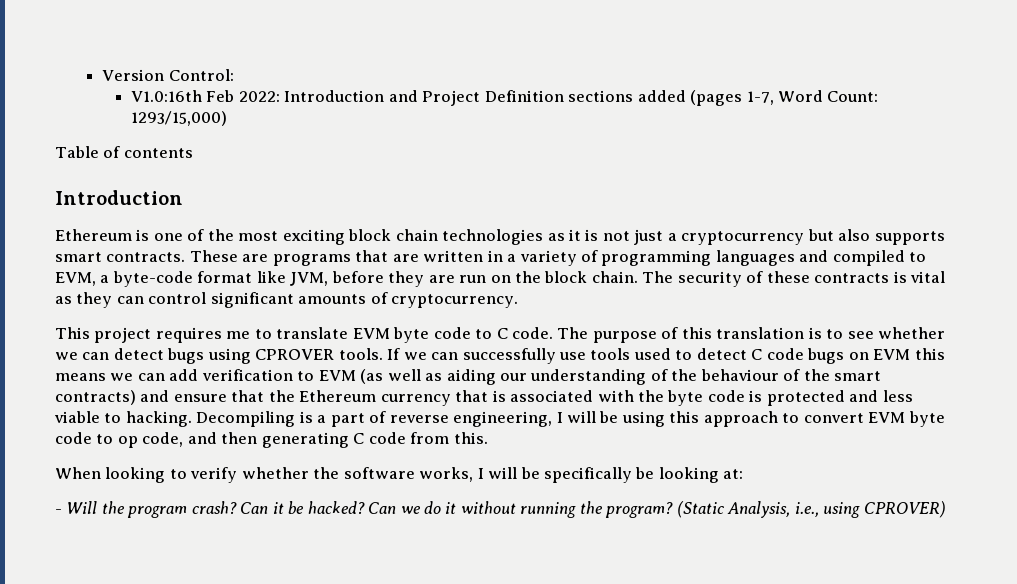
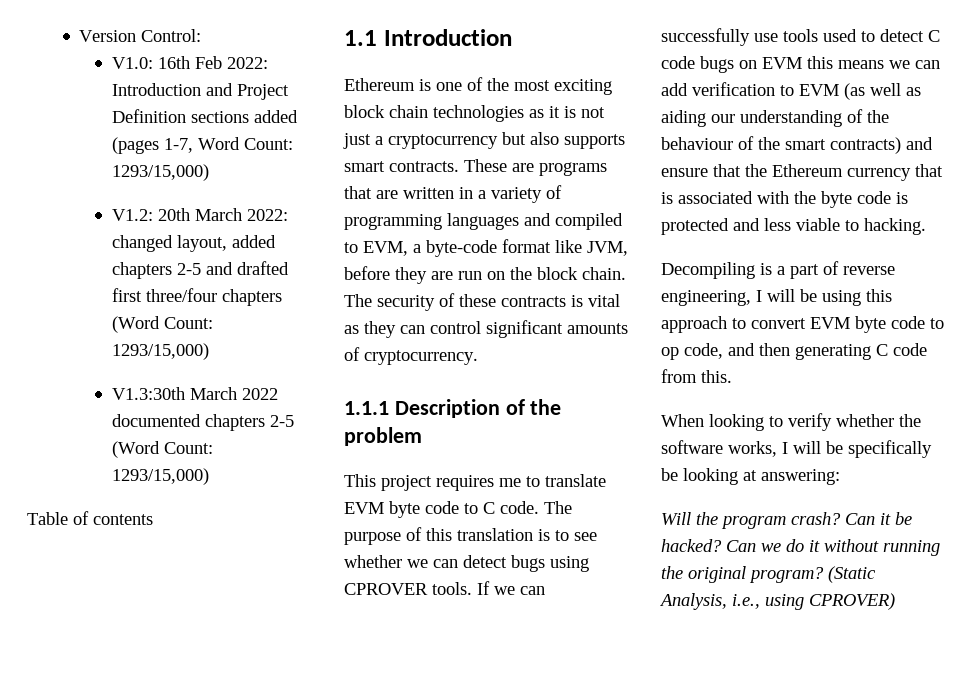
- V1.0:16th Feb 2022: Introduction and Project Definition sections added (pages 1-7, Word Count: 1293/15,000)
+ V1.0: 16th Feb 2022: Introduction and Project Definition sections added (pages 1-7, Word Count: 1293/15,000)
+ V1.2: 20th March 2022: changed layout, added chapters 2-5 and drafted first three/four chapters (Word Count: 1293/15,000)
+ V1.3:30th March 2022 documented chapters 2-5 (Word Count: 1293/15,000)
  Table of contents
- Introduction
+ 1.1 Introduction
+ 1.1.1 Description of the problem
- If we can successfully use tools used to detect C code bugs on EVM this means we can add verification to EVM (as well as aiding our understanding of the behaviour of the smart contracts) and ensure that the Ethereum currency that is associated with the byte code is protected and less viable to hacking. Decompiling is a part of reverse engineering, I will be using this approach to convert EVM byte code to op code, and then generating C code from this.
+ If we can successfully use tools used to detect C code bugs on EVM this means we can add verification to EVM (as well as aiding our understanding of the behaviour of the smart contracts) and ensure that the Ethereum currency that is associated with the byte code is protected and less viable to hacking.
+ Decompiling is a part of reverse engineering, I will be using this approach to convert EVM byte code to op code, and then generating C code from this.
- When looking to verify whether the software works, I will be specifically be looking at:
- - Will the program crash?
+ When looking to verify whether the software works, I will be specifically be looking at answering:
+ Will the program crash?
- Can we do it without running the program?
+ Can we do it without running the original program?

